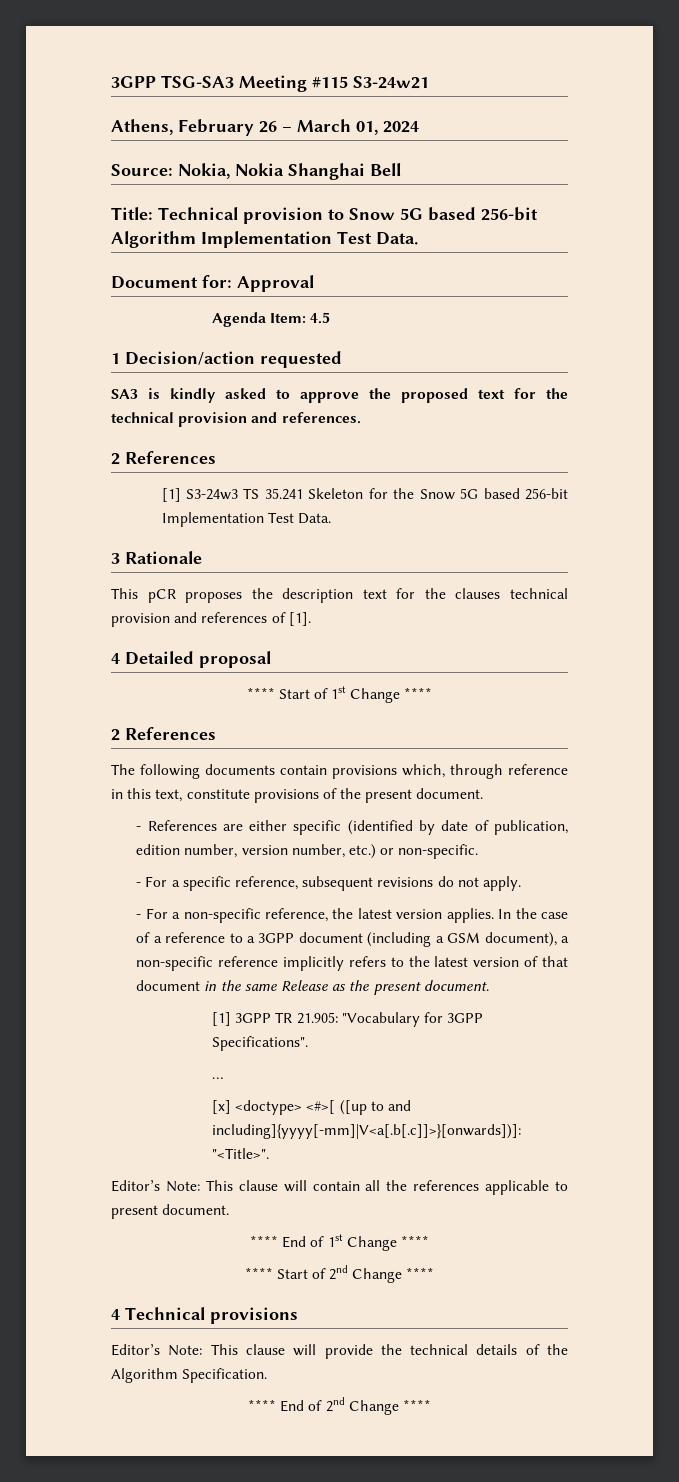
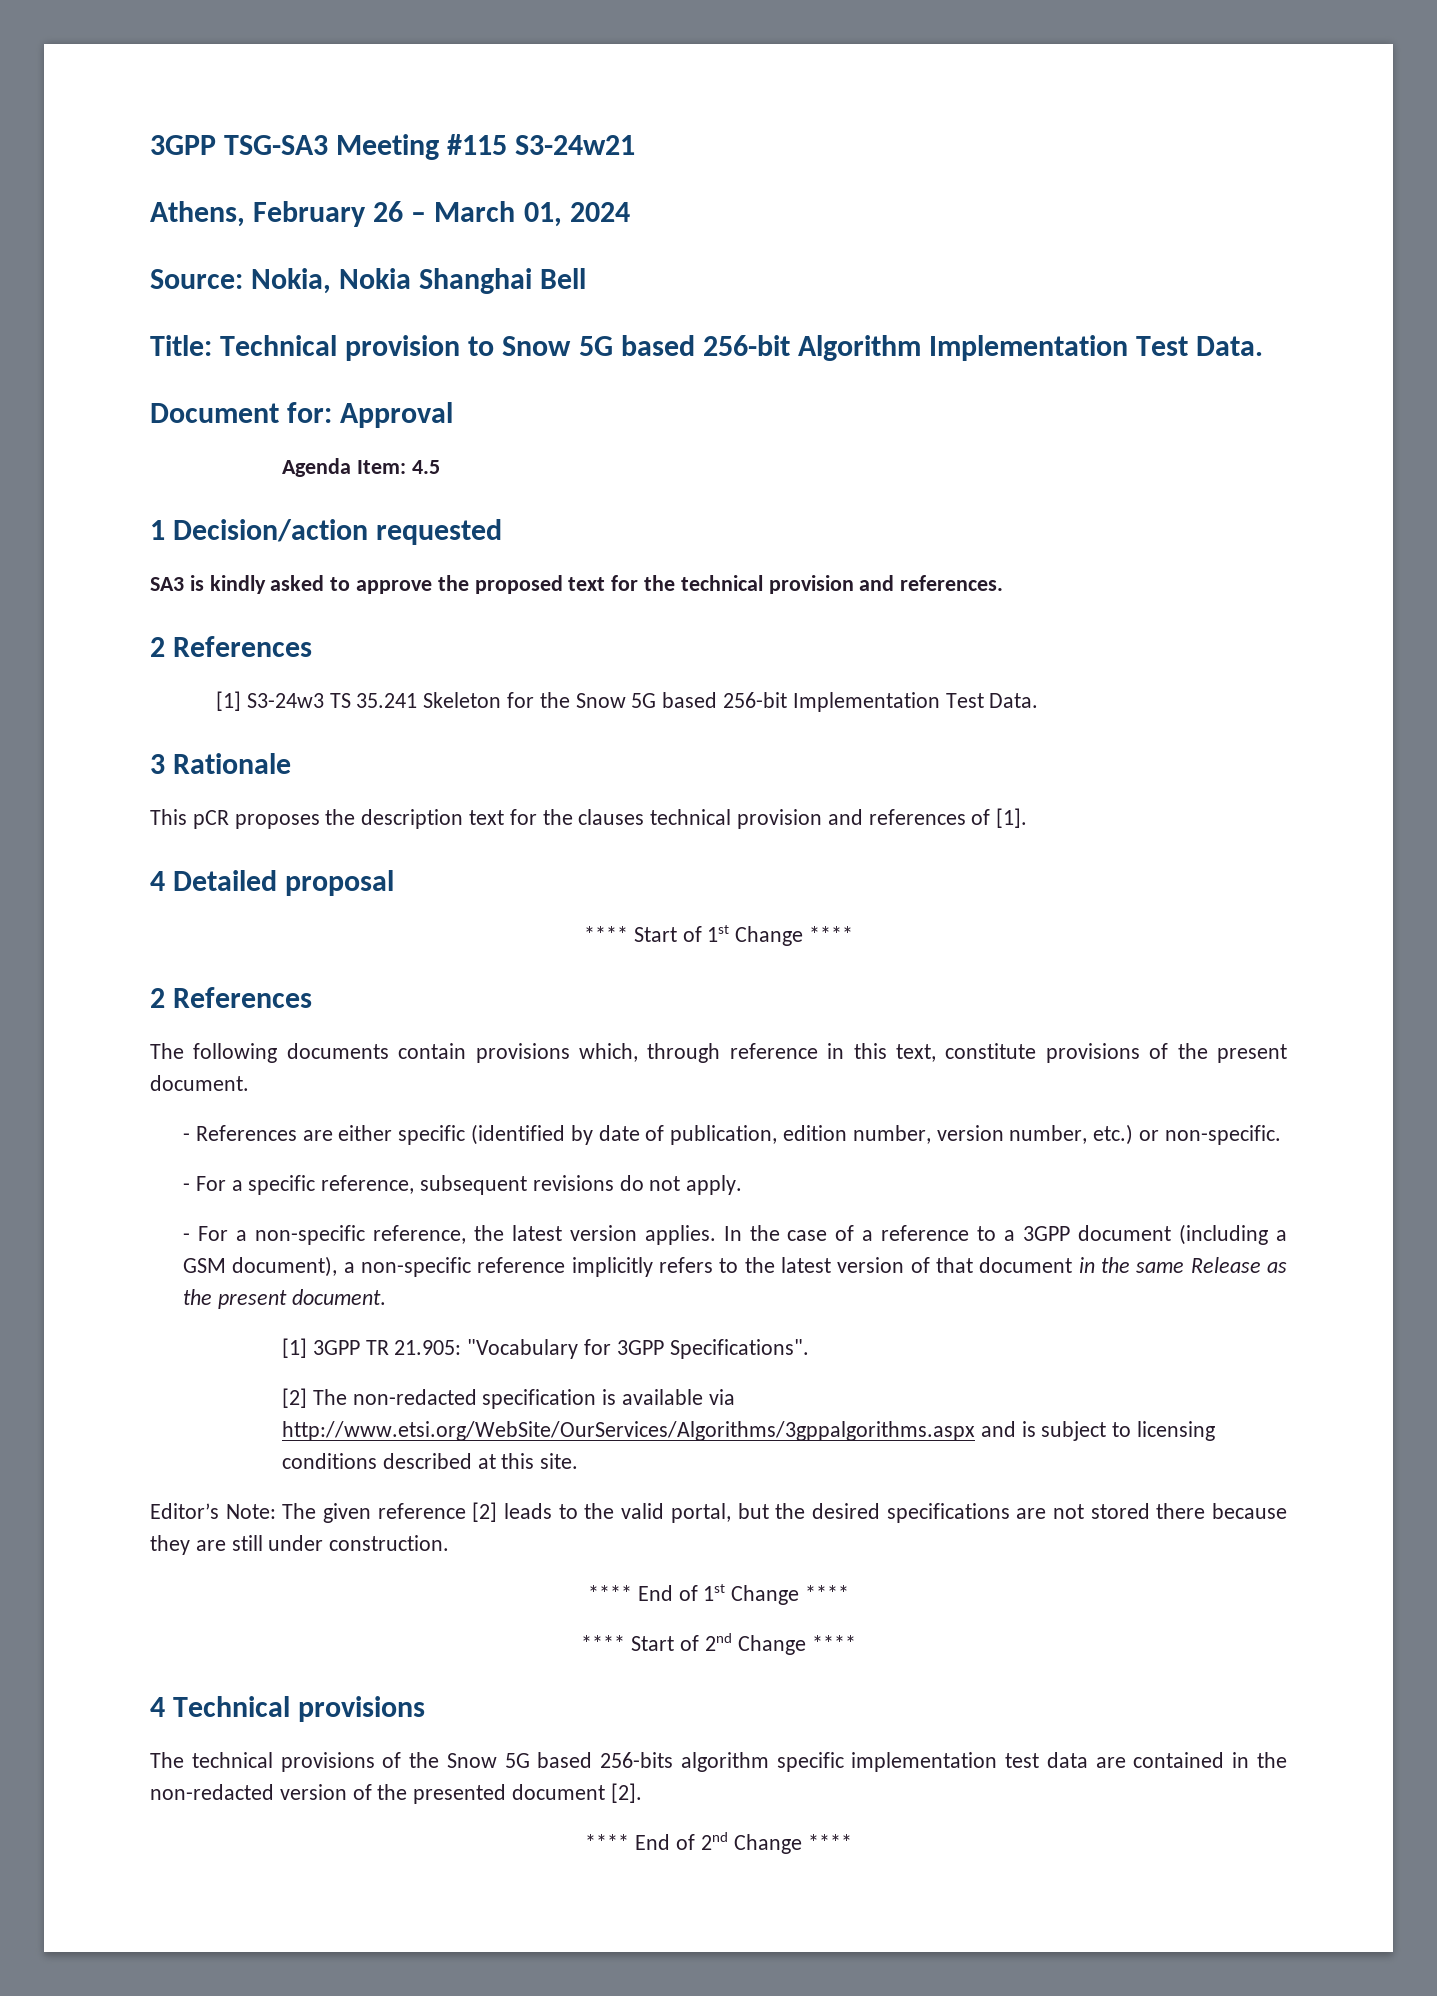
- …
- [x] <doctype> <#>[ ([up to and including]{yyyy[-mm]|V<a[.b[.c]]>}[onwards])]: "<Title>".
- Editor’s Note: This clause will contain all the references applicable to present document.
+ [2] The non-redacted specification is available via http://www.etsi.org/WebSite/OurServices/Algorithms/3gppalgorithms.aspx and is subject to licensing conditions described at this site.
+ Editor’s Note: The given reference [2] leads to the valid portal, but the desired specifications are not stored there because they are still under construction.
- Editor’s Note: This clause will provide the technical details of the Algorithm Specification.
+ The technical provisions of the Snow 5G based 256-bits algorithm specific implementation test data are contained in the non-redacted version of the presented document [2].

